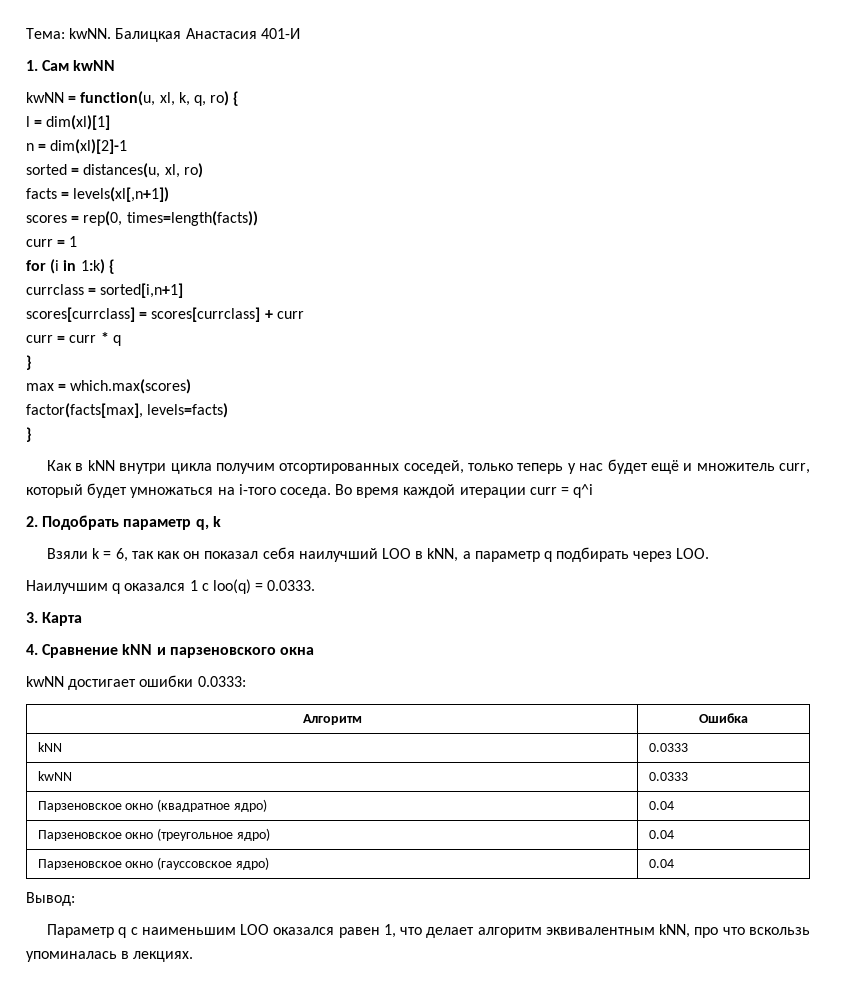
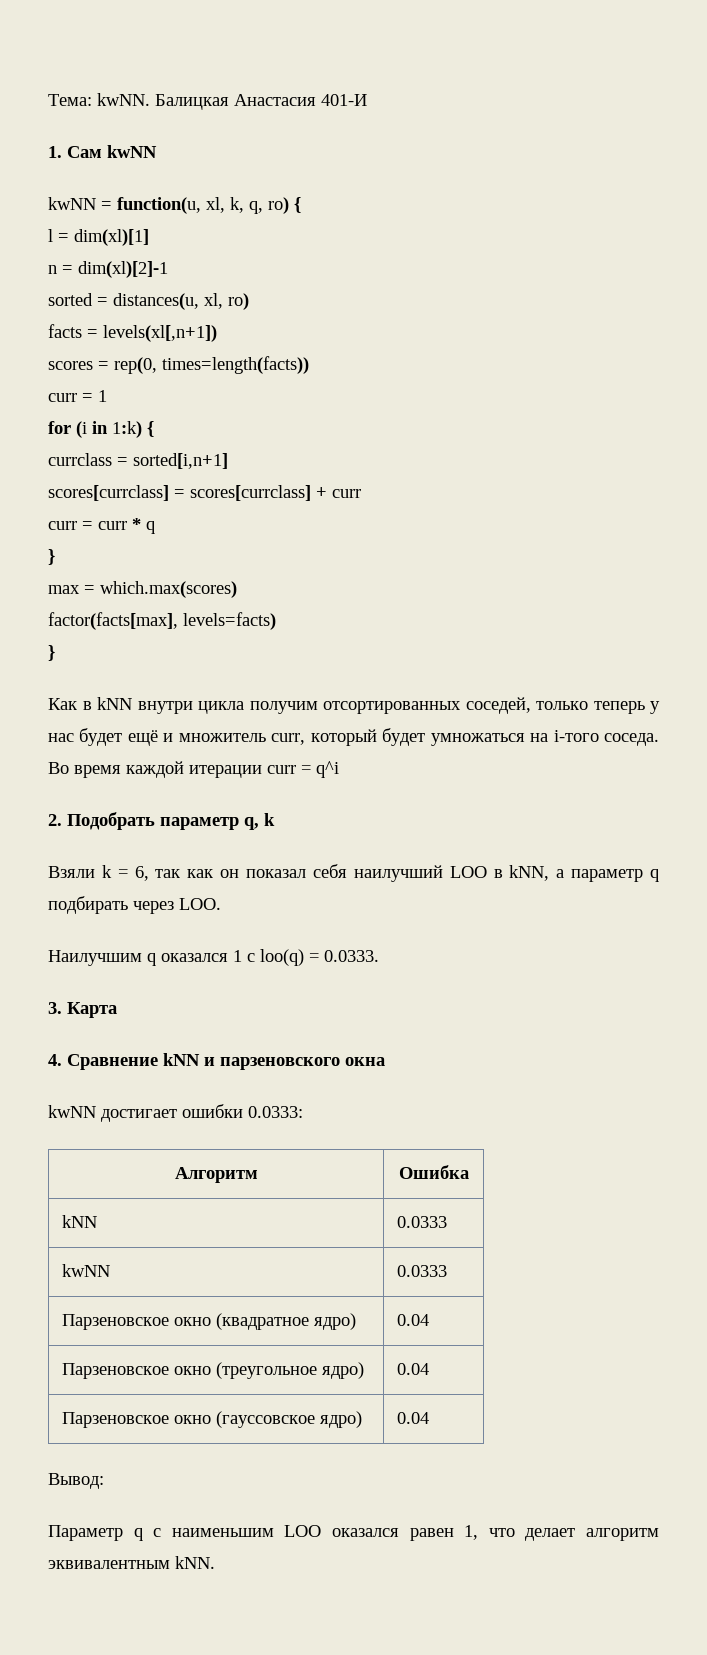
- Параметр q с наименьшим LOO оказался равен 1, что делает алгоритм эквивалентным kNN, про что вскользь упоминалась в лекциях.
+ Параметр q с наименьшим LOO оказался равен 1, что делает алгоритм эквивалентным kNN.

